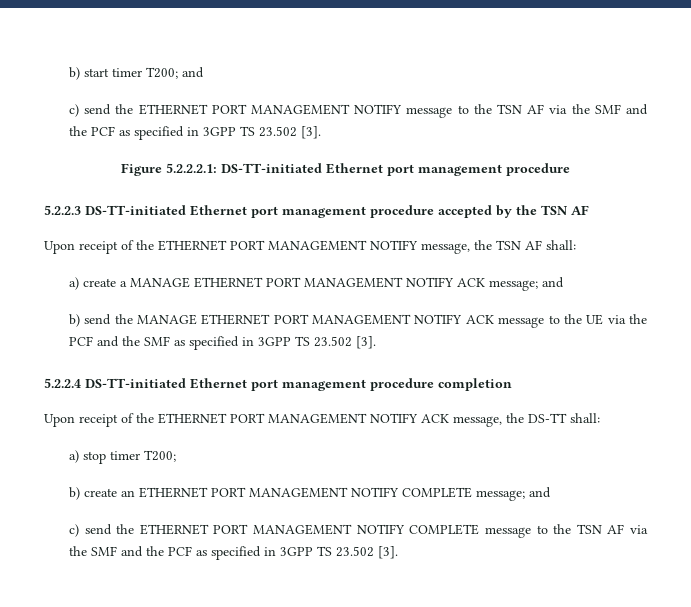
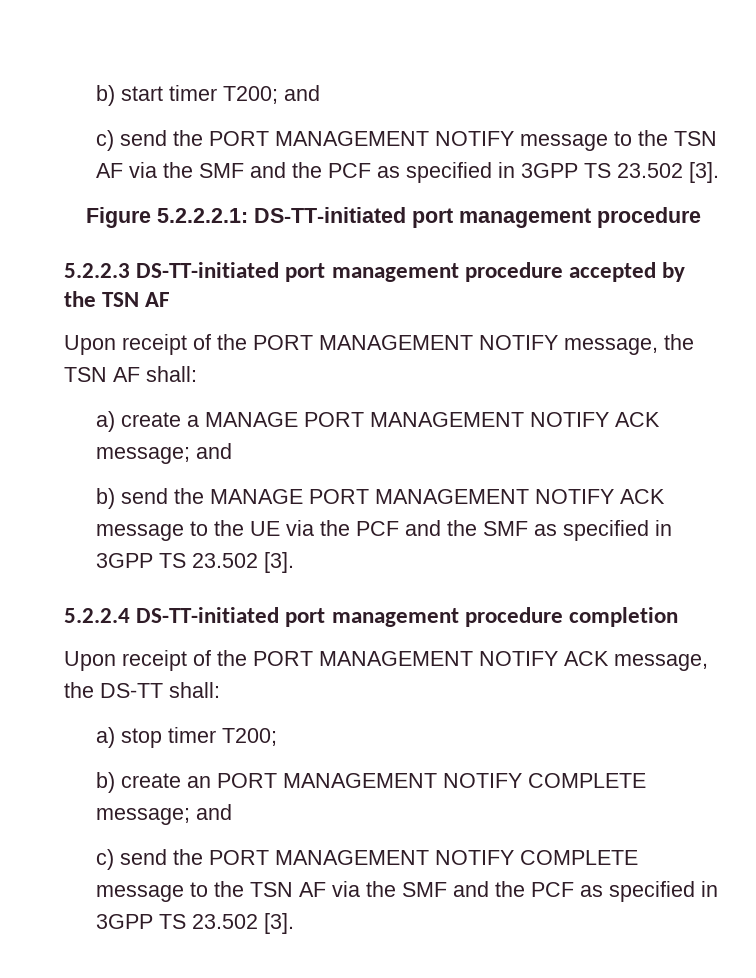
- c) send the ETHERNET PORT MANAGEMENT NOTIFY message to the TSN AF via the SMF and the PCF as specified in 3GPP TS 23.502 [3].
+ c) send the PORT MANAGEMENT NOTIFY message to the TSN AF via the SMF and the PCF as specified in 3GPP TS 23.502 [3].
- Figure 5.2.2.2.1: DS-TT-initiated Ethernet port management procedure
+ Figure 5.2.2.2.1: DS-TT-initiated port management procedure
- 5.2.2.3 DS-TT-initiated Ethernet port management procedure accepted by the TSN AF
+ 5.2.2.3 DS-TT-initiated port management procedure accepted by the TSN AF
- Upon receipt of the ETHERNET PORT MANAGEMENT NOTIFY message, the TSN AF shall:
+ Upon receipt of the PORT MANAGEMENT NOTIFY message, the TSN AF shall:
- a) create a MANAGE ETHERNET PORT MANAGEMENT NOTIFY ACK message; and
+ a) create a MANAGE PORT MANAGEMENT NOTIFY ACK message; and
- b) send the MANAGE ETHERNET PORT MANAGEMENT NOTIFY ACK message to the UE via the PCF and the SMF as specified in 3GPP TS 23.502 [3].
+ b) send the MANAGE PORT MANAGEMENT NOTIFY ACK message to the UE via the PCF and the SMF as specified in 3GPP TS 23.502 [3].
- 5.2.2.4 DS-TT-initiated Ethernet port management procedure completion
+ 5.2.2.4 DS-TT-initiated port management procedure completion
- Upon receipt of the ETHERNET PORT MANAGEMENT NOTIFY ACK message, the DS-TT shall:
+ Upon receipt of the PORT MANAGEMENT NOTIFY ACK message, the DS-TT shall:
- b) create an ETHERNET PORT MANAGEMENT NOTIFY COMPLETE message; and
+ b) create an PORT MANAGEMENT NOTIFY COMPLETE message; and
- c) send the ETHERNET PORT MANAGEMENT NOTIFY COMPLETE message to the TSN AF via the SMF and the PCF as specified in 3GPP TS 23.502 [3].
+ c) send the PORT MANAGEMENT NOTIFY COMPLETE message to the TSN AF via the SMF and the PCF as specified in 3GPP TS 23.502 [3].

